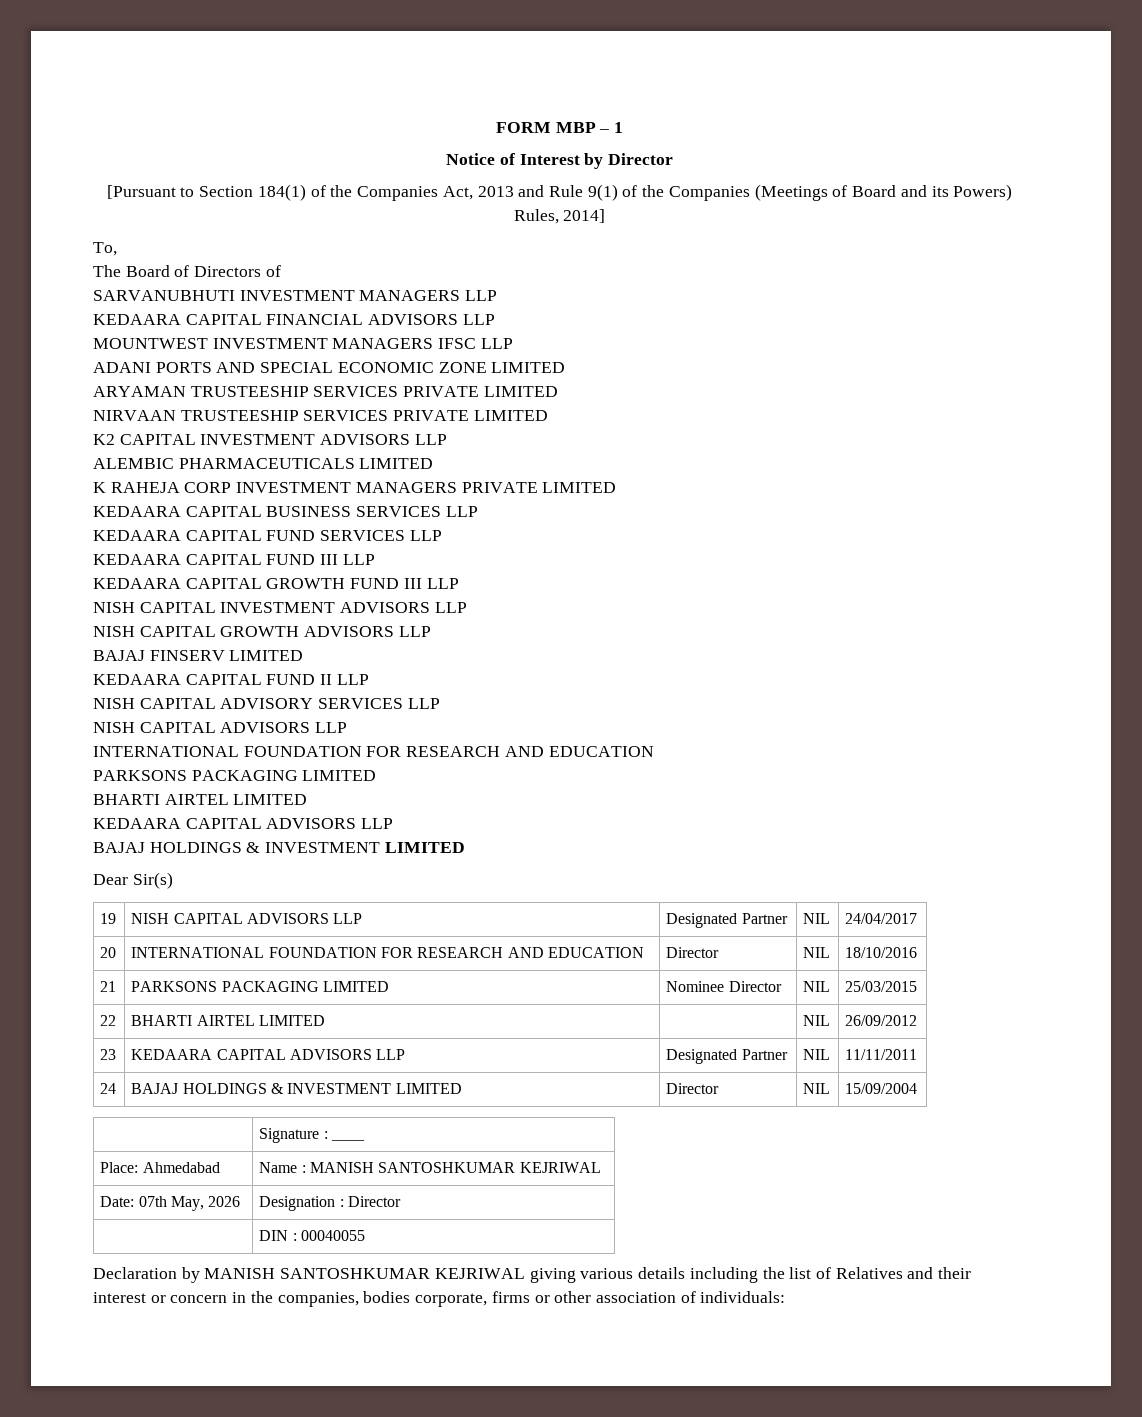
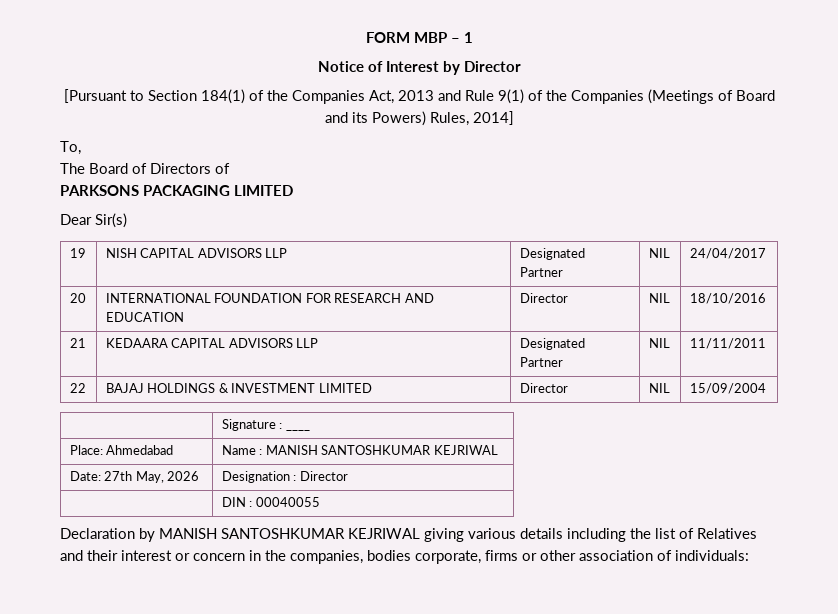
- SARVANUBHUTI INVESTMENT MANAGERS LLP
- KEDAARA CAPITAL FINANCIAL ADVISORS LLP
- MOUNTWEST INVESTMENT MANAGERS IFSC LLP
- ADANI PORTS AND SPECIAL ECONOMIC ZONE LIMITED
- ARYAMAN TRUSTEESHIP SERVICES PRIVATE LIMITED
- NIRVAAN TRUSTEESHIP SERVICES PRIVATE LIMITED
- K2 CAPITAL INVESTMENT ADVISORS LLP
- ALEMBIC PHARMACEUTICALS LIMITED
- K RAHEJA CORP INVESTMENT MANAGERS PRIVATE LIMITED
- KEDAARA CAPITAL BUSINESS SERVICES LLP
- KEDAARA CAPITAL FUND SERVICES LLP
- KEDAARA CAPITAL FUND III LLP
- KEDAARA CAPITAL GROWTH FUND III LLP
- NISH CAPITAL INVESTMENT ADVISORS LLP
- NISH CAPITAL GROWTH ADVISORS LLP
- BAJAJ FINSERV LIMITED
- KEDAARA CAPITAL FUND II LLP
- NISH CAPITAL ADVISORY SERVICES LLP
- NISH CAPITAL ADVISORS LLP
- INTERNATIONAL FOUNDATION FOR RESEARCH AND EDUCATION
  PARKSONS PACKAGING LIMITED
- BHARTI AIRTEL LIMITED
- KEDAARA CAPITAL ADVISORS LLP
- BAJAJ HOLDINGS & INVESTMENT LIMITED
- 21 | PARKSONS PACKAGING LIMITED | Nominee Director | NIL | 25/03/2015
- 22 | BHARTI AIRTEL LIMITED | | NIL | 26/09/2012
- 23 | KEDAARA CAPITAL ADVISORS LLP | Designated Partner | NIL | 11/11/2011
+ 21 | KEDAARA CAPITAL ADVISORS LLP | Designated Partner | NIL | 11/11/2011
- 24 | BAJAJ HOLDINGS & INVESTMENT LIMITED | Director | NIL | 15/09/2004
+ 22 | BAJAJ HOLDINGS & INVESTMENT LIMITED | Director | NIL | 15/09/2004
- Date: 07th May, 2026 | Designation : Director
+ Date: 27th May, 2026 | Designation : Director

